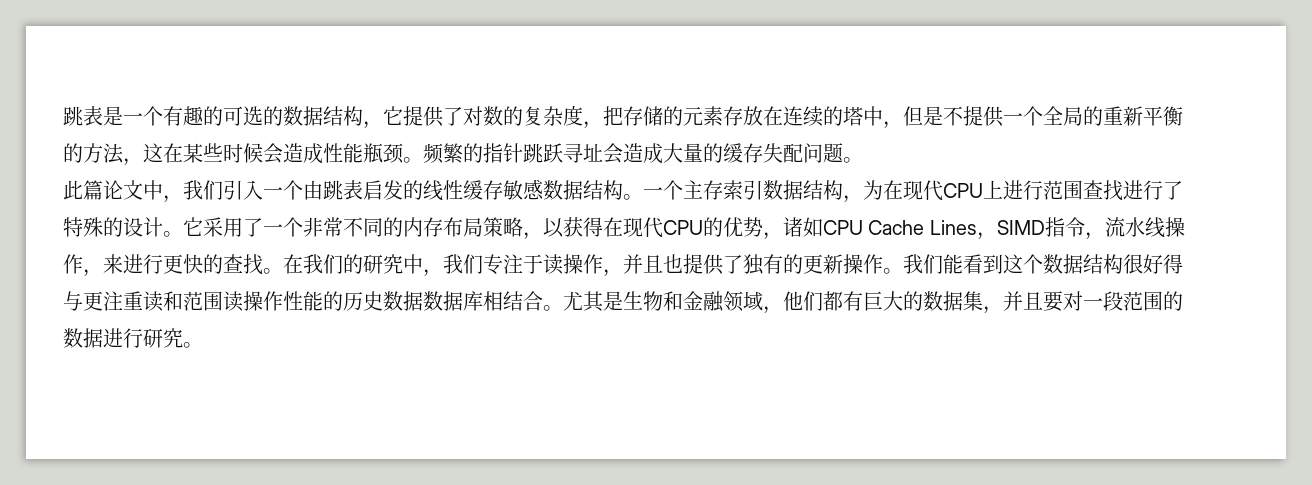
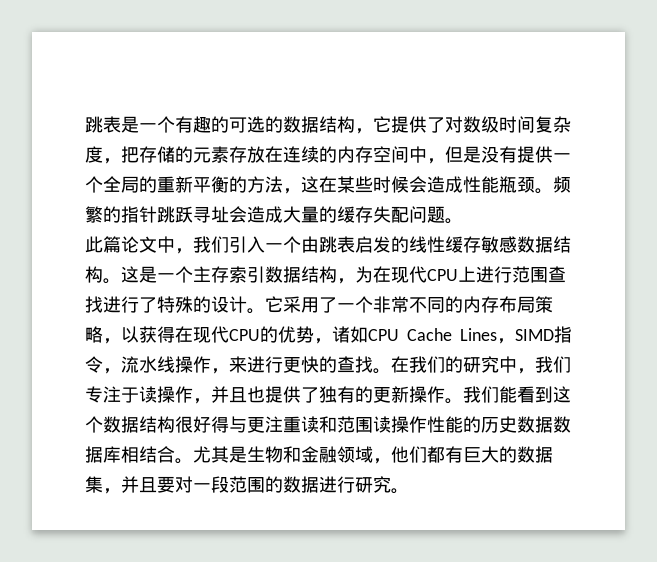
- 跳表是一个有趣的可选的数据结构，它提供了对数的复杂度，把存储的元素存放在连续的塔中，但是不提供一个全局的重新平衡的方法，这在某些时候会造成性能瓶颈。
+ 跳表是一个有趣的可选的数据结构，它提供了对数级时间复杂度，把存储的元素存放在连续的内存空间中，但是没有提供一个全局的重新平衡的方法，这在某些时候会造成性能瓶颈。
- 一个主存索引数据结构，为在现代CPU上进行范围查找进行了特殊的设计。
+ 这是一个主存索引数据结构，为在现代CPU上进行范围查找进行了特殊的设计。

